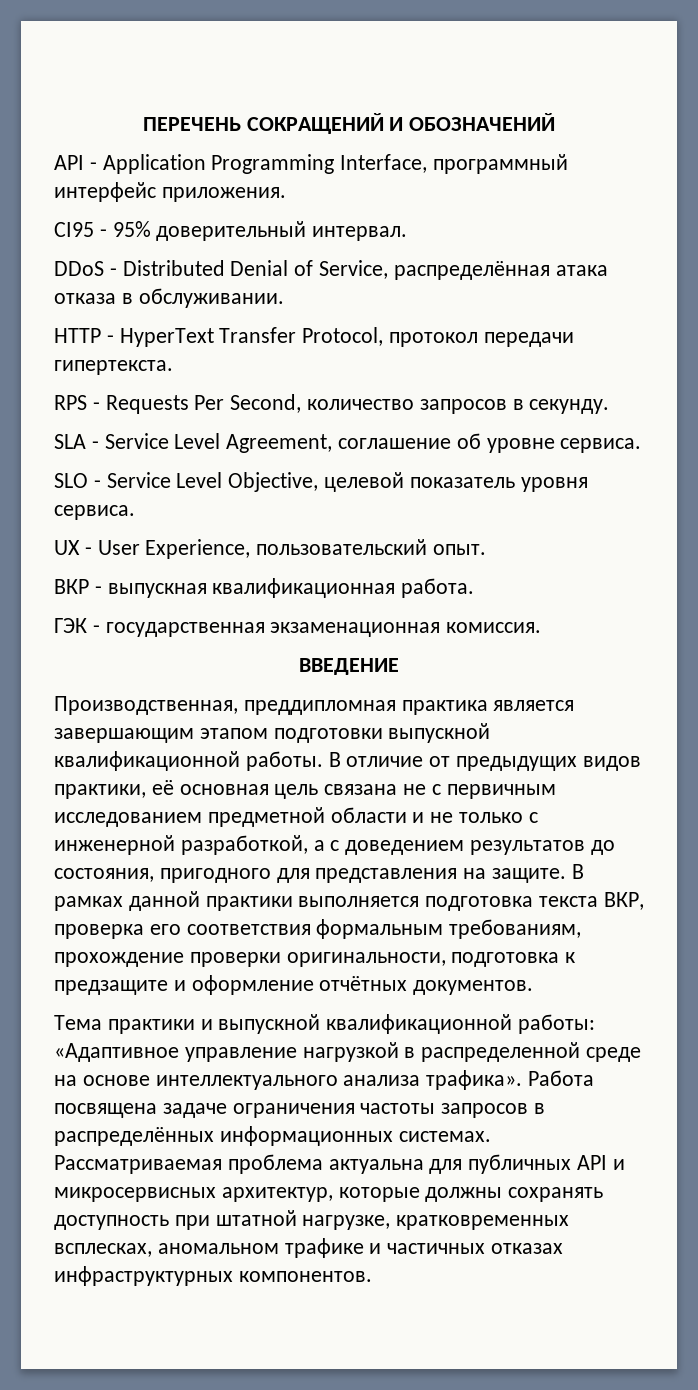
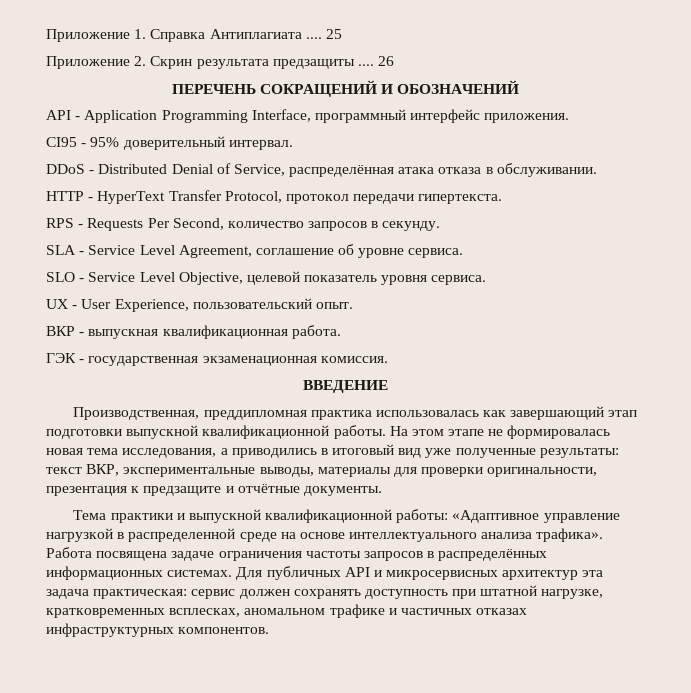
+ Приложение 1. Справка Антиплагиата .... 25
+ Приложение 2. Скрин результата предзащиты .... 26
- Производственная, преддипломная практика является завершающим этапом подготовки выпускной квалификационной работы. В отличие от предыдущих видов практики, её основная цель связана не с первичным исследованием предметной области и не только с инженерной разработкой, а с доведением результатов до состояния, пригодного для представления на защите. В рамках данной практики выполняется подготовка текста ВКР, проверка его соответствия формальным требованиям, прохождение проверки оригинальности, подготовка к предзащите и оформление отчётных документов.
+ Производственная, преддипломная практика использовалась как завершающий этап подготовки выпускной квалификационной работы. На этом этапе не формировалась новая тема исследования, а приводились в итоговый вид уже полученные результаты: текст ВКР, экспериментальные выводы, материалы для проверки оригинальности, презентация к предзащите и отчётные документы.
- Рассматриваемая проблема актуальна для публичных API и микросервисных архитектур, которые должны сохранять доступность при штатной нагрузке, кратковременных всплесках, аномальном трафике и частичных отказах инфраструктурных компонентов.
+ Для публичных API и микросервисных архитектур эта задача практическая: сервис должен сохранять доступность при штатной нагрузке, кратковременных всплесках, аномальном трафике и частичных отказах инфраструктурных компонентов.

